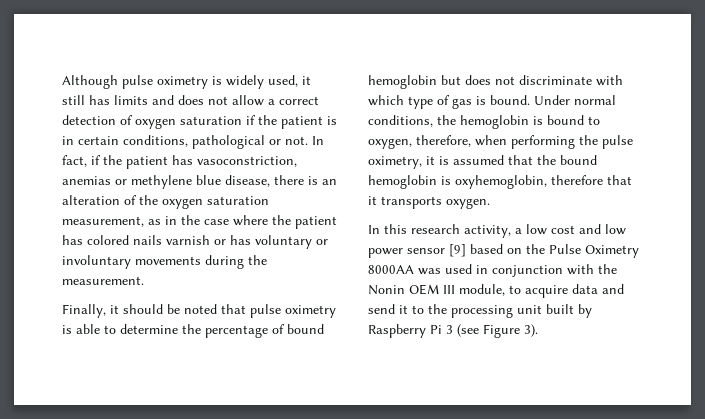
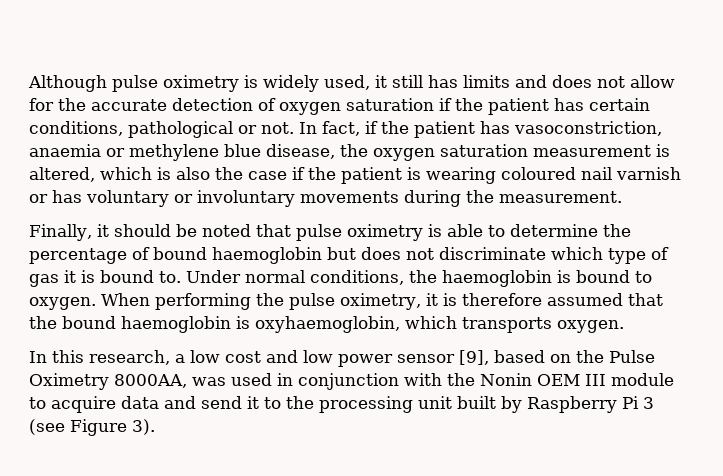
- Although pulse oximetry is widely used, it still has limits and does not allow a correct detection of oxygen saturation if the patient is in certain conditions, pathological or not.
+ Although pulse oximetry is widely used, it still has limits and does not allow for the accurate detection of oxygen saturation if the patient has certain conditions, pathological or not.
- In fact, if the patient has vasoconstriction, anemias or methylene blue disease, there is an alteration of the oxygen saturation measurement, as in the case where the patient has colored nails varnish or has voluntary or involuntary movements during the measurement.
+ In fact, if the patient has vasoconstriction, anaemia or methylene blue disease, the oxygen saturation measurement is altered, which is also the case if the patient is wearing coloured nail varnish or has voluntary or involuntary movements during the measurement.
- Finally, it should be noted that pulse oximetry is able to determine the percentage of bound hemoglobin but does not discriminate with which type of gas is bound.
+ Finally, it should be noted that pulse oximetry is able to determine the percentage of bound haemoglobin but does not discriminate which type of gas it is bound to.
- Under normal conditions, the hemoglobin is bound to oxygen, therefore, when performing the pulse oximetry, it is assumed that the bound hemoglobin is oxyhemoglobin, therefore that it transports oxygen.
+ Under normal conditions, the haemoglobin is bound to oxygen. When performing the pulse oximetry, it is therefore assumed that the bound haemoglobin is oxyhaemoglobin, which transports oxygen.
- In this research activity, a low cost and low power sensor [9] based on the Pulse Oximetry 8000AA was used in conjunction with the Nonin OEM III module, to acquire data and send it to the processing unit built by Raspberry Pi 3 (see Figure 3).
+ In this research, a low cost and low power sensor [9], based on the Pulse Oximetry 8000AA, was used in conjunction with the Nonin OEM III module to acquire data and send it to the processing unit built by Raspberry Pi 3 (see Figure 3).

